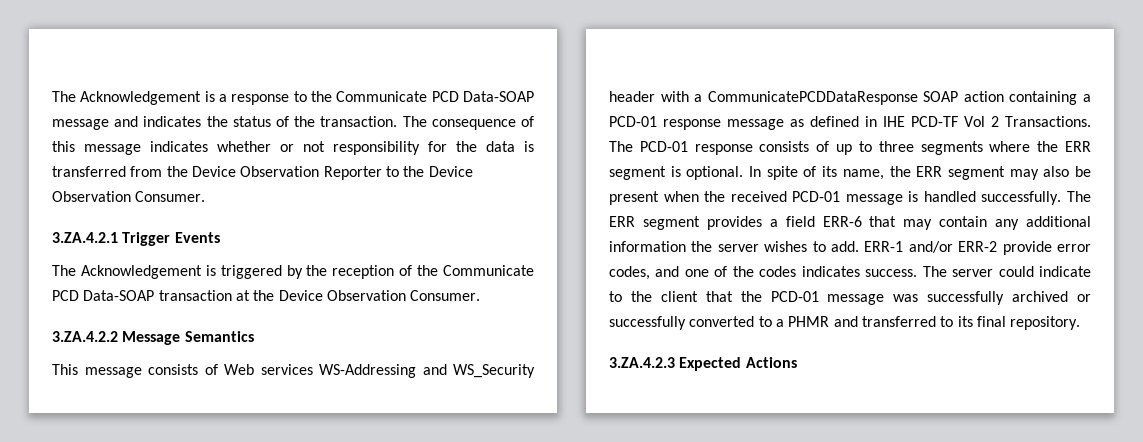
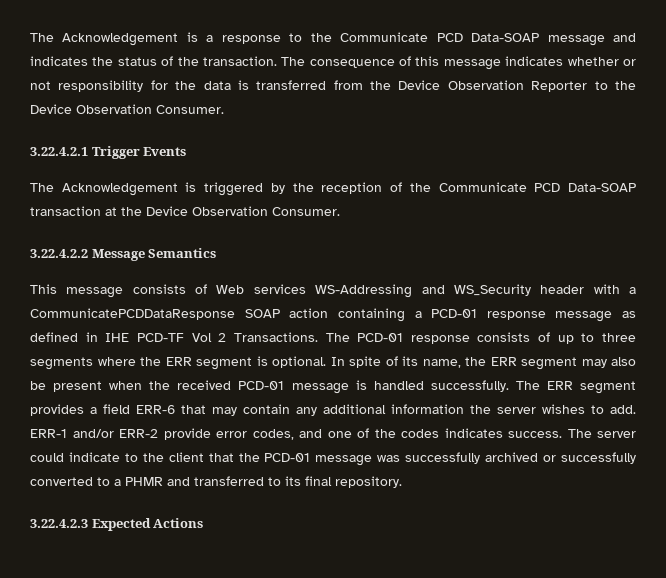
- 3.ZA.4.2.1 Trigger Events
+ 3.22.4.2.1 Trigger Events
- 3.ZA.4.2.2 Message Semantics
+ 3.22.4.2.2 Message Semantics
- 3.ZA.4.2.3 Expected Actions
+ 3.22.4.2.3 Expected Actions

